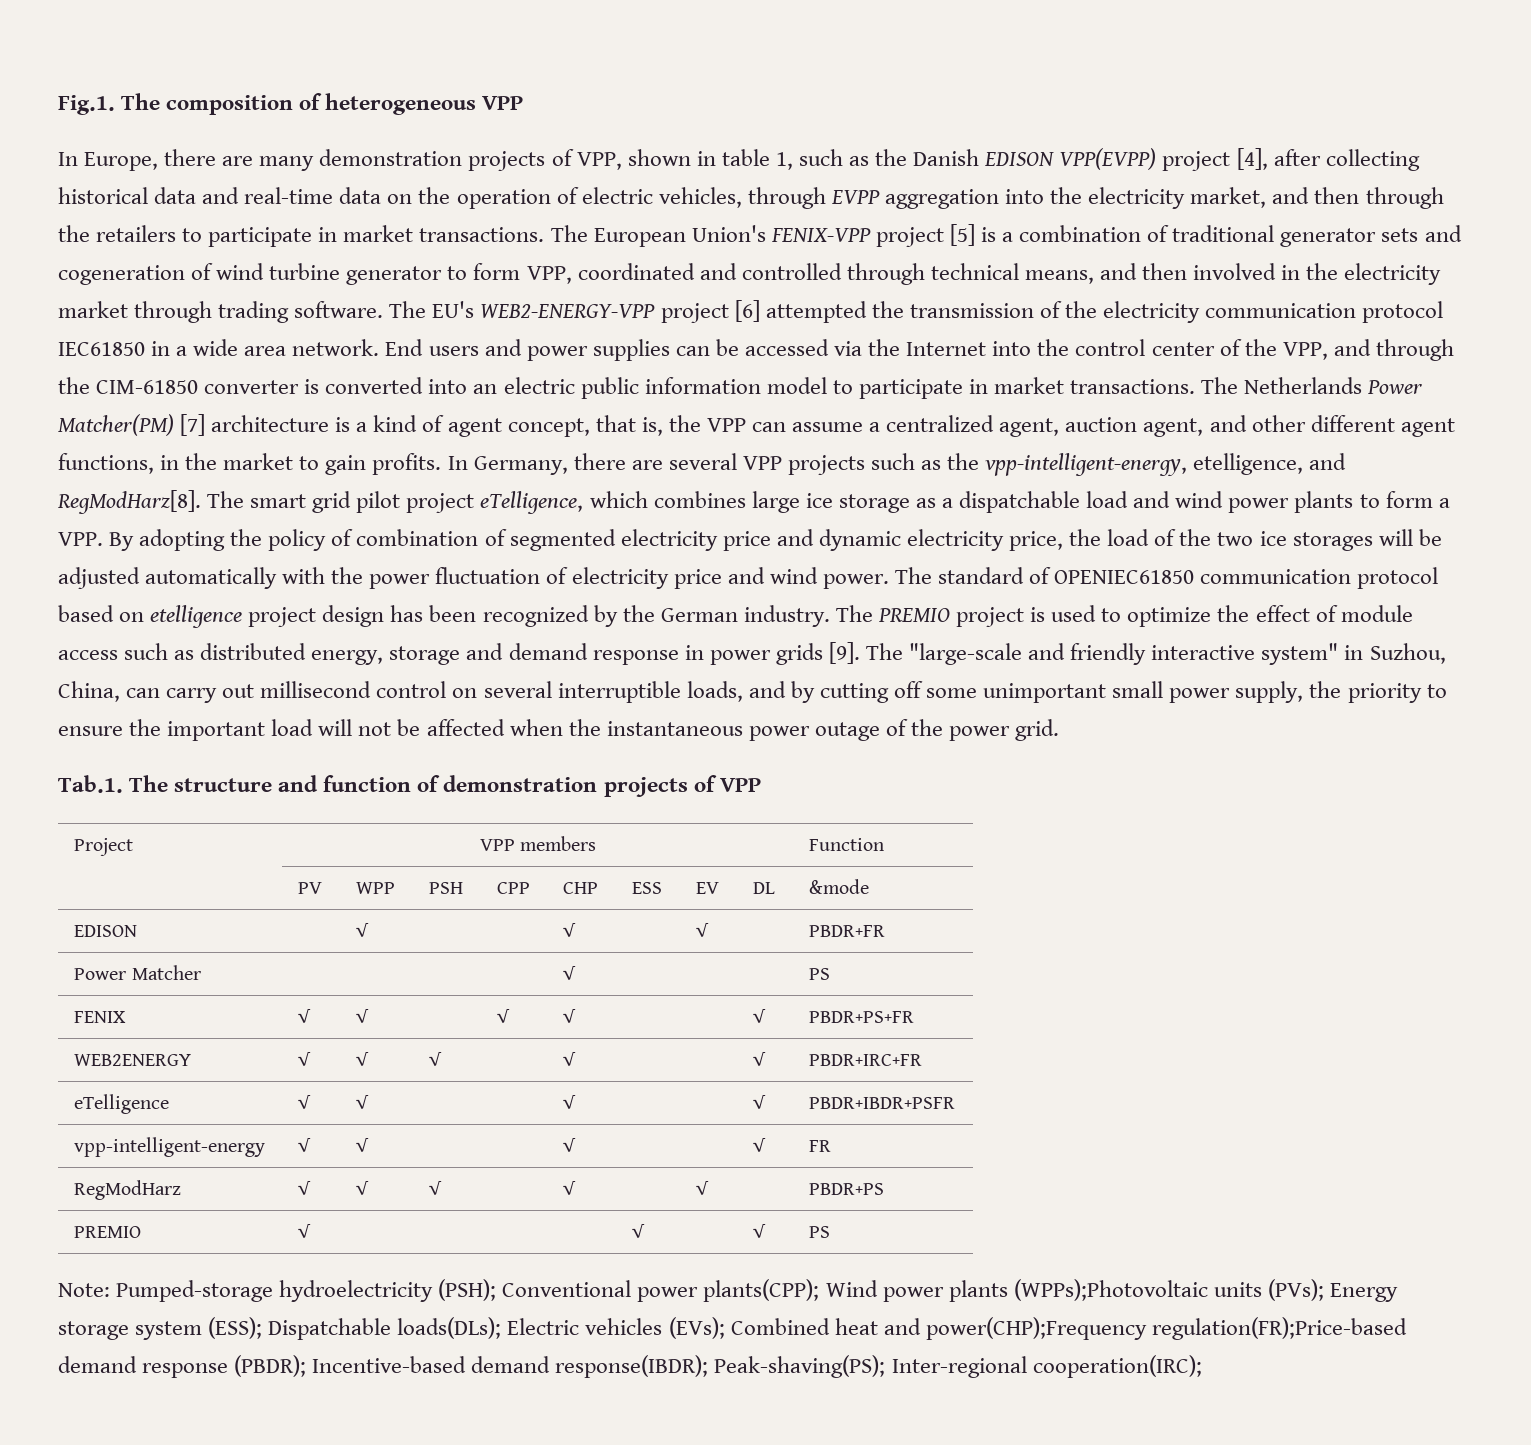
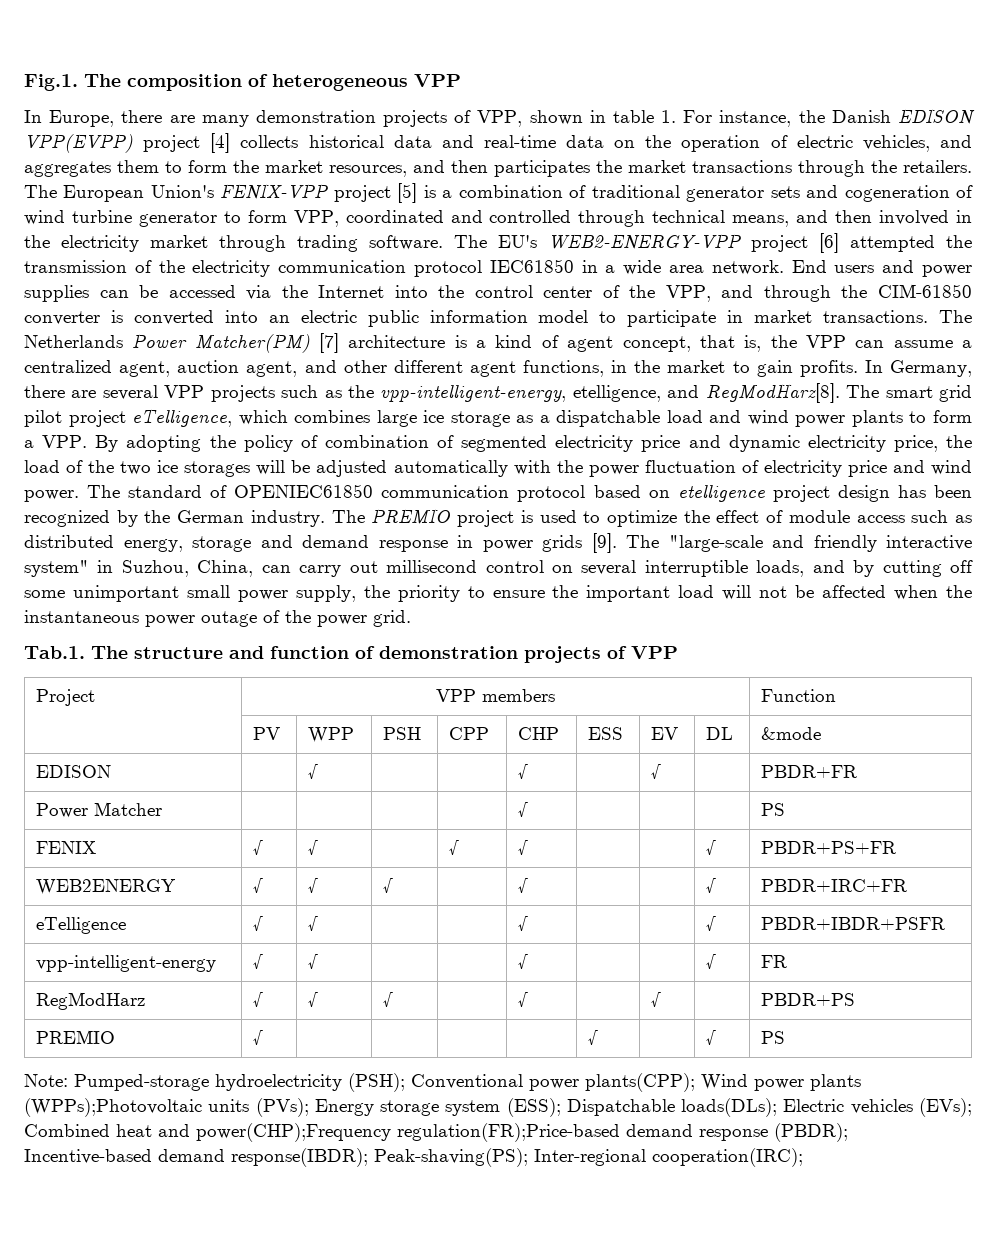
- In Europe, there are many demonstration projects of VPP, shown in table 1, such as the Danish EDISON VPP(EVPP) project [4], after collecting historical data and real-time data on the operation of electric vehicles, through EVPP aggregation into the electricity market, and then through the retailers to participate in market transactions.
+ In Europe, there are many demonstration projects of VPP, shown in table 1. For instance, the Danish EDISON VPP(EVPP) project [4] collects historical data and real-time data on the operation of electric vehicles, and aggregates them to form the market resources, and then participates the market transactions through the retailers.

